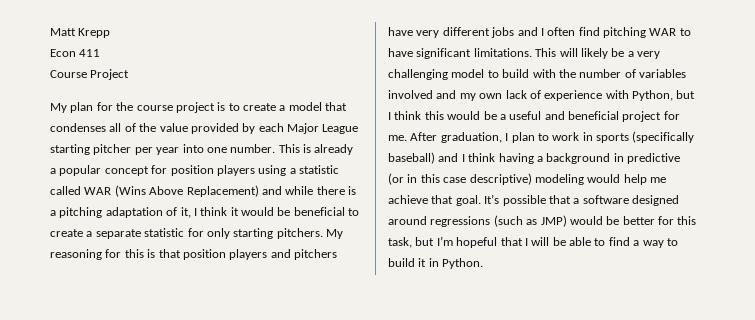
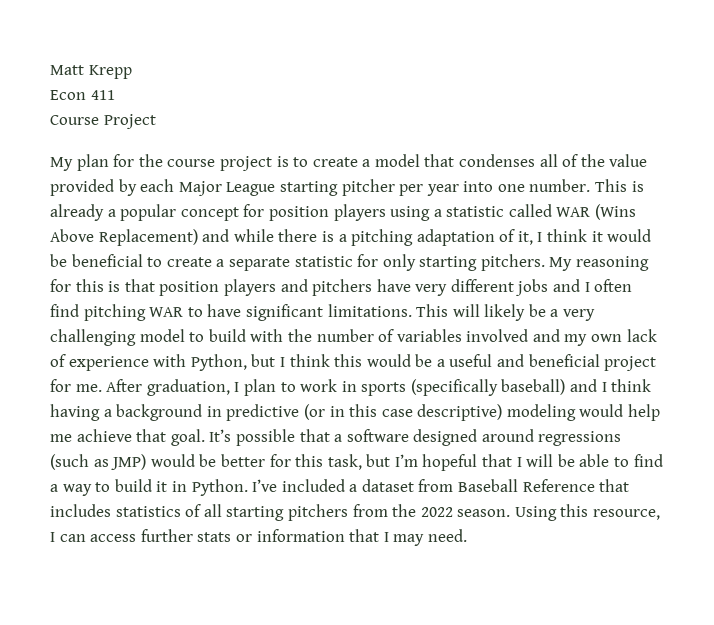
+ I’ve included a dataset from Baseball Reference that includes statistics of all starting pitchers from the 2022 season. Using this resource, I can access further stats or information that I may need.

